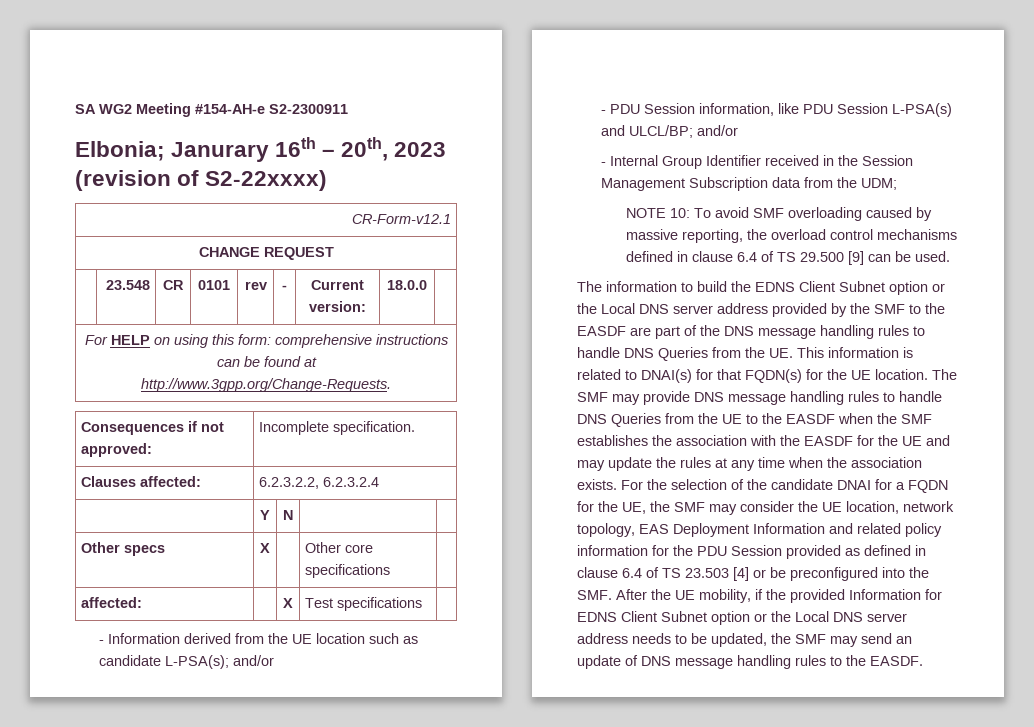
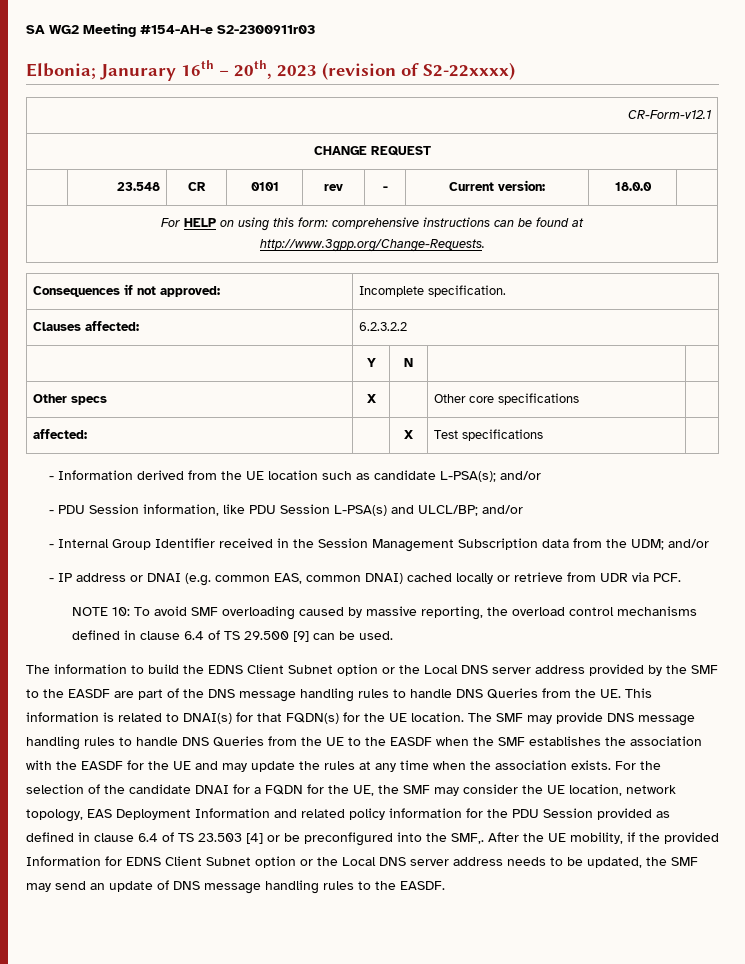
- SA WG2 Meeting #154-AH-e S2-2300911
+ SA WG2 Meeting #154-AH-e S2-2300911r03
- Clauses affected: | 6.2.3.2.2, 6.2.3.2.4
+ Clauses affected: | 6.2.3.2.2
- - Internal Group Identifier received in the Session Management Subscription data from the UDM;
+ - Internal Group Identifier received in the Session Management Subscription data from the UDM; and/or
+ - IP address or DNAI (e.g. common EAS, common DNAI) cached locally or retrieve from UDR via PCF.
- For the selection of the candidate DNAI for a FQDN for the UE, the SMF may consider the UE location, network topology, EAS Deployment Information and related policy information for the PDU Session provided as defined in clause 6.4 of TS 23.503 [4] or be preconfigured into the SMF. After the UE mobility, if the provided Information for EDNS Client Subnet option or the Local DNS server address needs to be updated, the SMF may send an update of DNS message handling rules to the EASDF.
+ For the selection of the candidate DNAI for a FQDN for the UE, the SMF may consider the UE location, network topology, EAS Deployment Information and related policy information for the PDU Session provided as defined in clause 6.4 of TS 23.503 [4] or be preconfigured into the SMF,. After the UE mobility, if the provided Information for EDNS Client Subnet option or the Local DNS server address needs to be updated, the SMF may send an update of DNS message handling rules to the EASDF.

